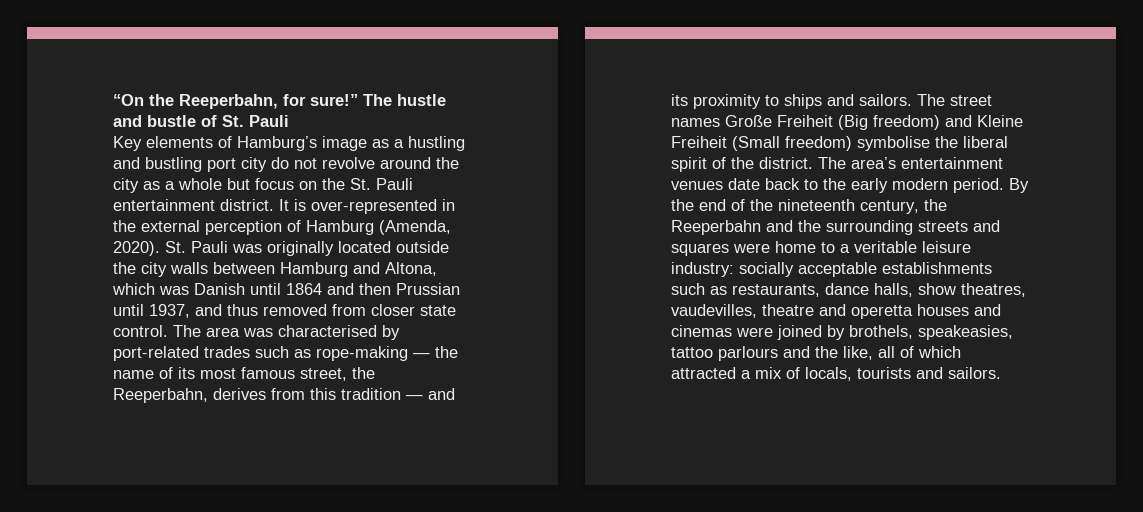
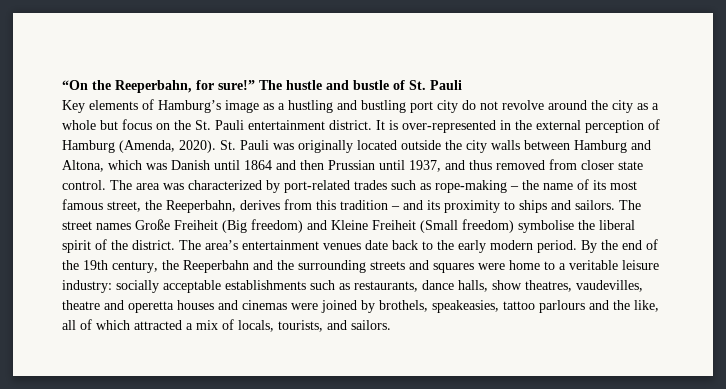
- The area was characterised by port-related trades such as rope-making — the name of its most famous street, the Reeperbahn, derives from this tradition — and its proximity to ships and sailors.
+ The area was characterized by port-related trades such as rope-making – the name of its most famous street, the Reeperbahn, derives from this tradition – and its proximity to ships and sailors.
- By the end of the nineteenth century, the Reeperbahn and the surrounding streets and squares were home to a veritable leisure industry: socially acceptable establishments such as restaurants, dance halls, show theatres, vaudevilles, theatre and operetta houses and cinemas were joined by brothels, speakeasies, tattoo parlours and the like, all of which attracted a mix of locals, tourists and sailors.
+ By the end of the 19th century, the Reeperbahn and the surrounding streets and squares were home to a veritable leisure industry: socially acceptable establishments such as restaurants, dance halls, show theatres, vaudevilles, theatre and operetta houses and cinemas were joined by brothels, speakeasies, tattoo parlours and the like, all of which attracted a mix of locals, tourists, and sailors.

